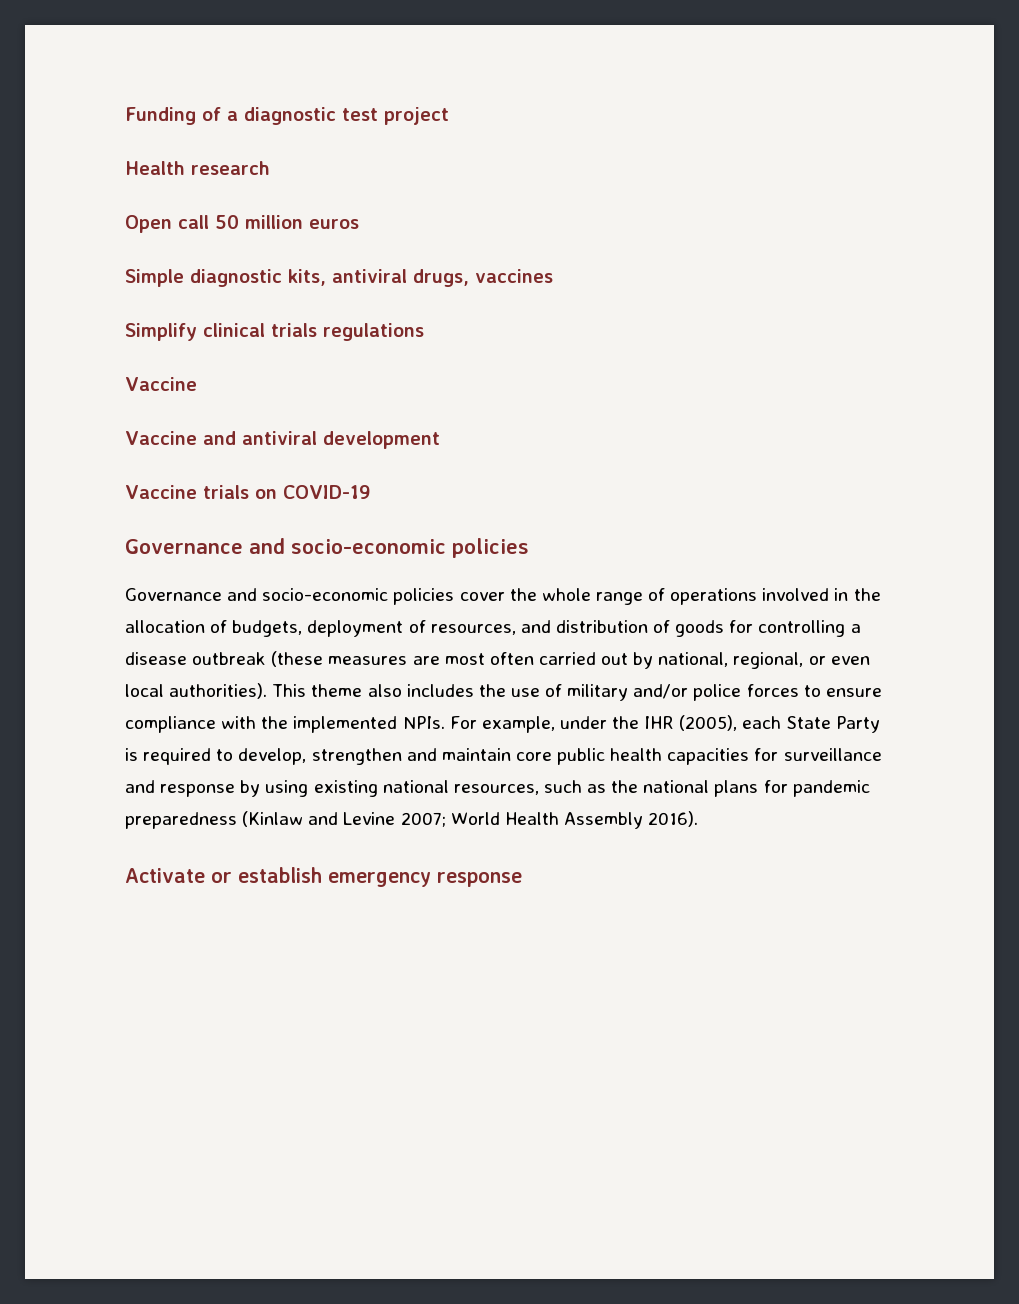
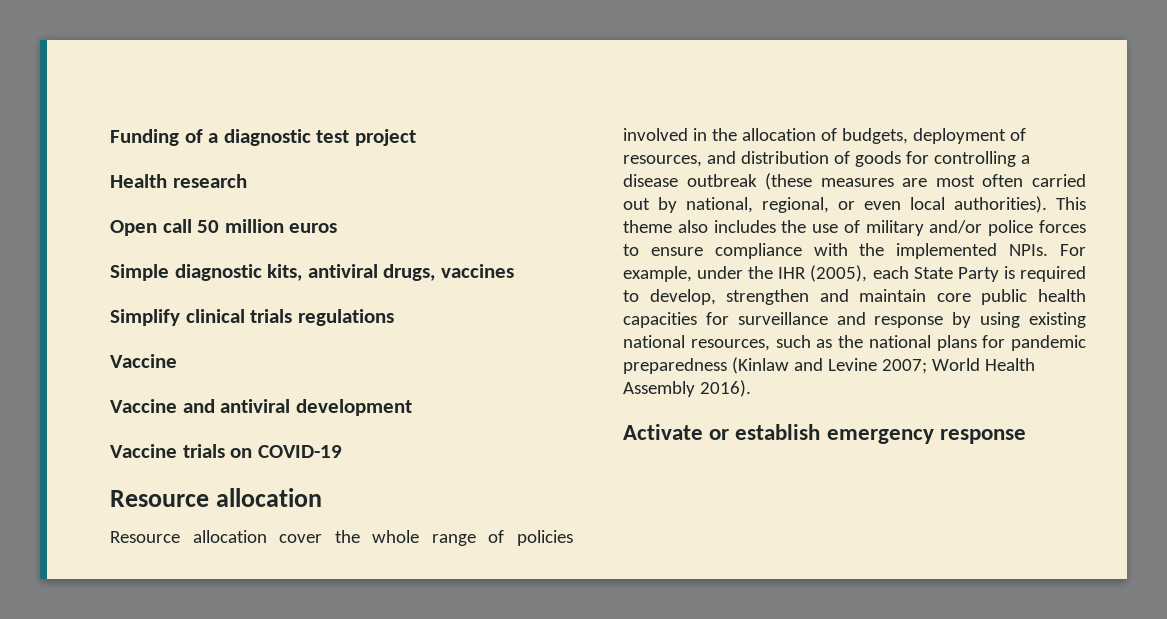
  Vaccine trials on COVID-19
- Governance and socio-economic policies
- Governance and socio-economic policies cover the whole range of operations involved in the allocation of budgets, deployment of resources, and distribution of goods for controlling a disease outbreak (these measures are most often carried out by national, regional, or even local authorities).
+ Resource allocation
+ Resource allocation cover the whole range of policies involved in the allocation of budgets, deployment of resources, and distribution of goods for controlling a disease outbreak (these measures are most often carried out by national, regional, or even local authorities).

